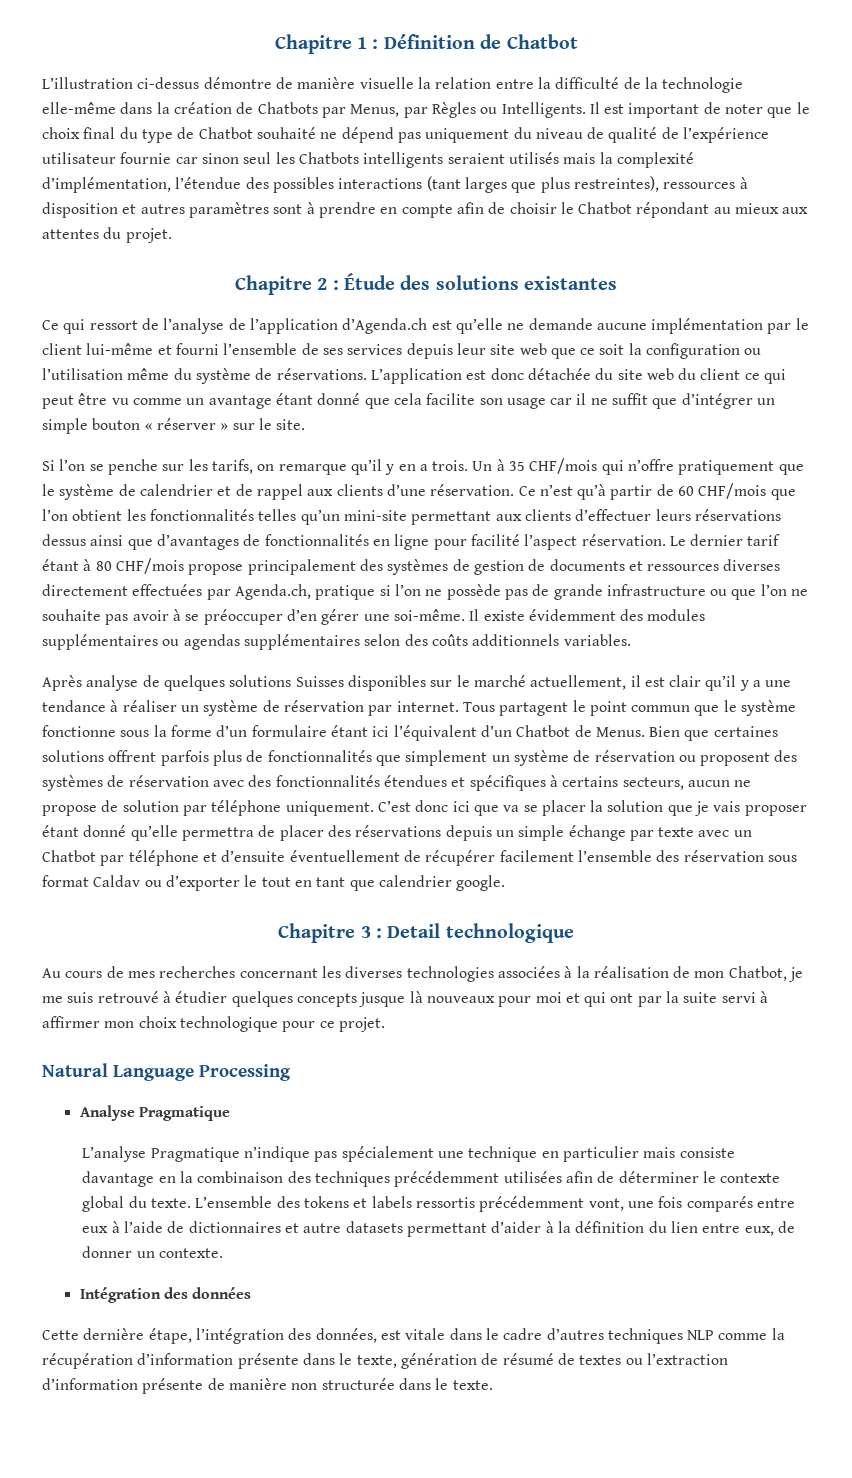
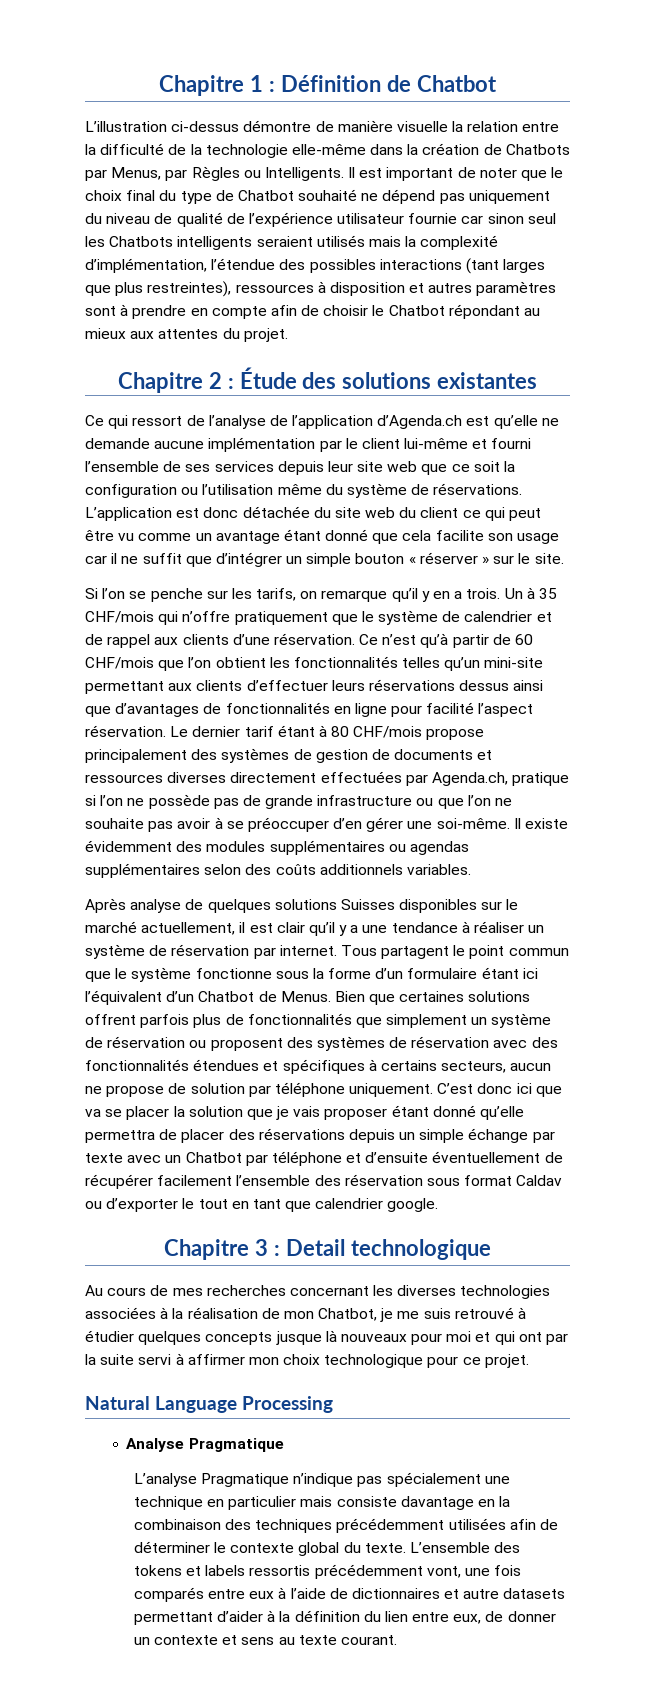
- L’ensemble des tokens et labels ressortis précédemment vont, une fois comparés entre eux à l’aide de dictionnaires et autre datasets permettant d’aider à la définition du lien entre eux, de donner un contexte.
- Intégration des données
- Cette dernière étape, l’intégration des données, est vitale dans le cadre d’autres techniques NLP comme la récupération d’information présente dans le texte, génération de résumé de textes ou l’extraction d’information présente de manière non structurée dans le texte.
+ L’ensemble des tokens et labels ressortis précédemment vont, une fois comparés entre eux à l’aide de dictionnaires et autre datasets permettant d’aider à la définition du lien entre eux, de donner un contexte et sens au texte courant.

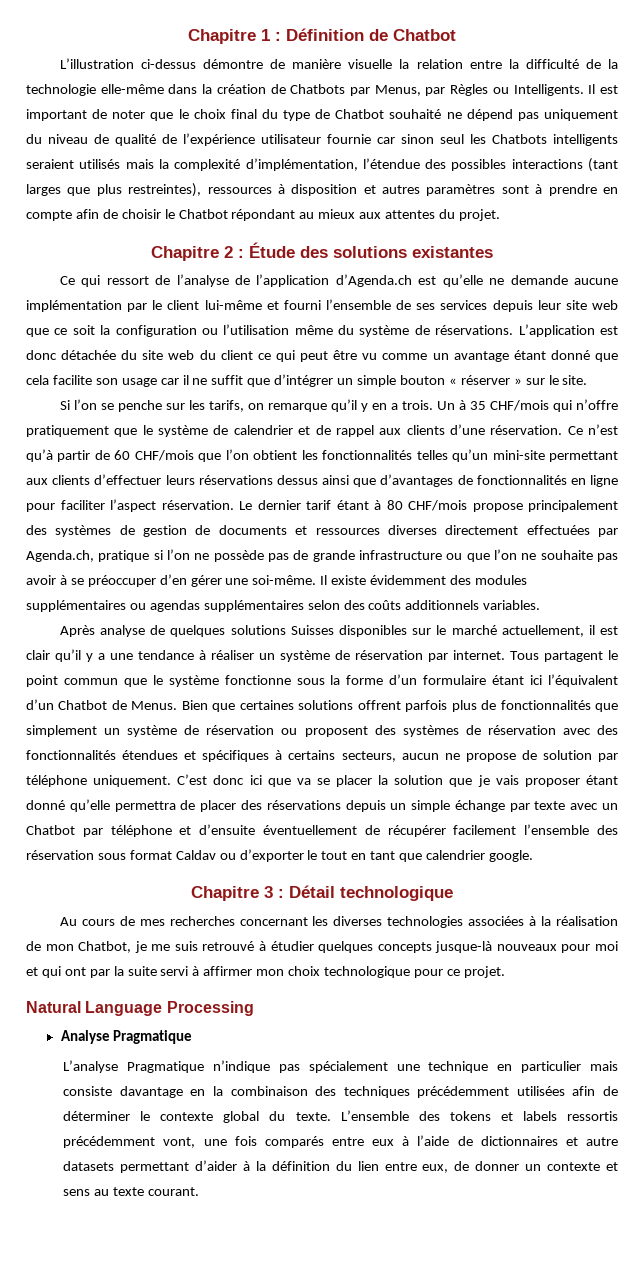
- Ce n’est qu’à partir de 60 CHF/mois que l’on obtient les fonctionnalités telles qu’un mini-site permettant aux clients d’effectuer leurs réservations dessus ainsi que d’avantages de fonctionnalités en ligne pour facilité l’aspect réservation.
+ Ce n’est qu’à partir de 60 CHF/mois que l’on obtient les fonctionnalités telles qu’un mini-site permettant aux clients d’effectuer leurs réservations dessus ainsi que d’avantages de fonctionnalités en ligne pour faciliter l’aspect réservation.
- Chapitre 3 : Detail technologique
+ Chapitre 3 : Détail technologique
- Au cours de mes recherches concernant les diverses technologies associées à la réalisation de mon Chatbot, je me suis retrouvé à étudier quelques concepts jusque là nouveaux pour moi et qui ont par la suite servi à affirmer mon choix technologique pour ce projet.
+ Au cours de mes recherches concernant les diverses technologies associées à la réalisation de mon Chatbot, je me suis retrouvé à étudier quelques concepts jusque-là nouveaux pour moi et qui ont par la suite servi à affirmer mon choix technologique pour ce projet.

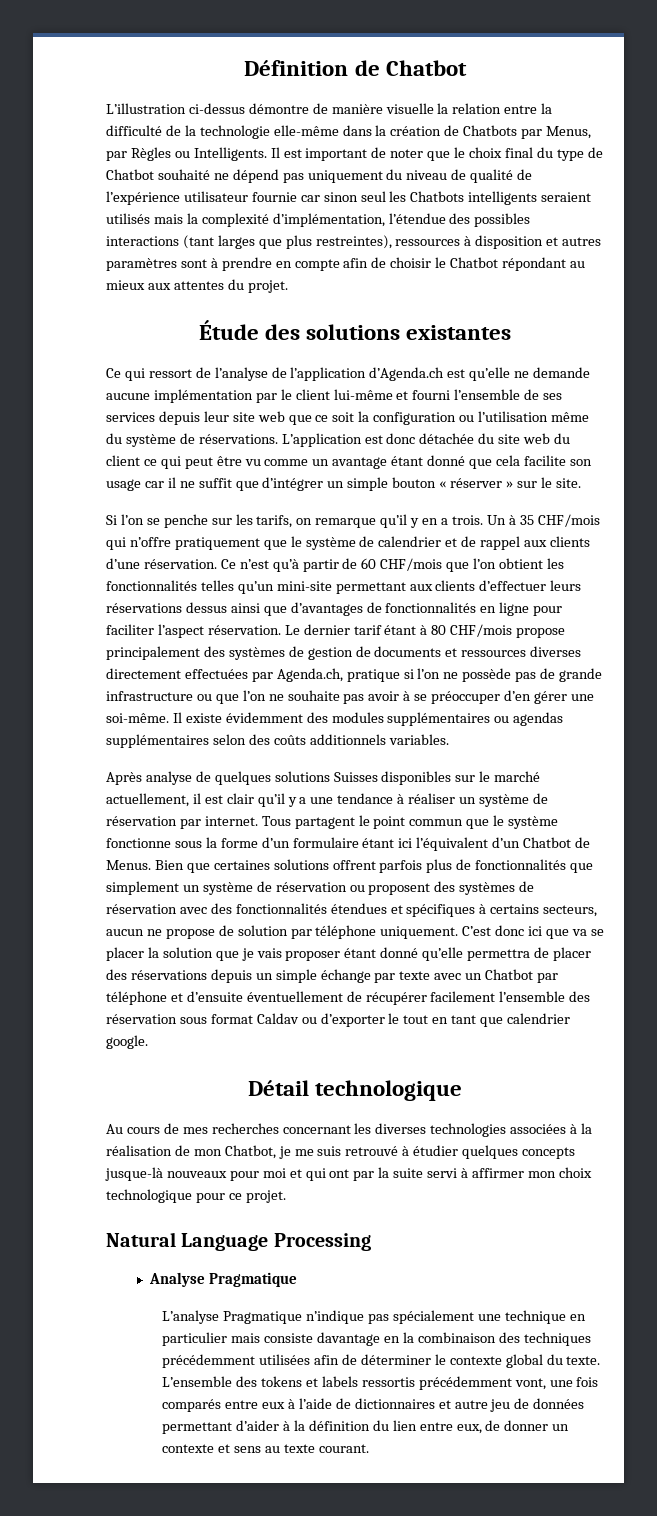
- Chapitre 1 : Définition de Chatbot
+ Définition de Chatbot
- Chapitre 2 : Étude des solutions existantes
+ Étude des solutions existantes
- Chapitre 3 : Détail technologique
+ Détail technologique
- L’ensemble des tokens et labels ressortis précédemment vont, une fois comparés entre eux à l’aide de dictionnaires et autre datasets permettant d’aider à la définition du lien entre eux, de donner un contexte et sens au texte courant.
+ L’ensemble des tokens et labels ressortis précédemment vont, une fois comparés entre eux à l’aide de dictionnaires et autre jeu de données permettant d’aider à la définition du lien entre eux, de donner un contexte et sens au texte courant.

